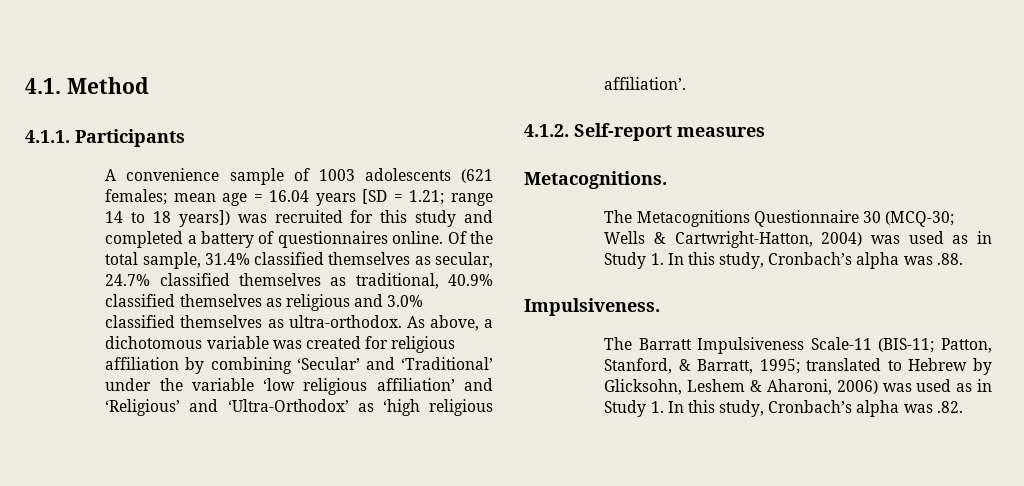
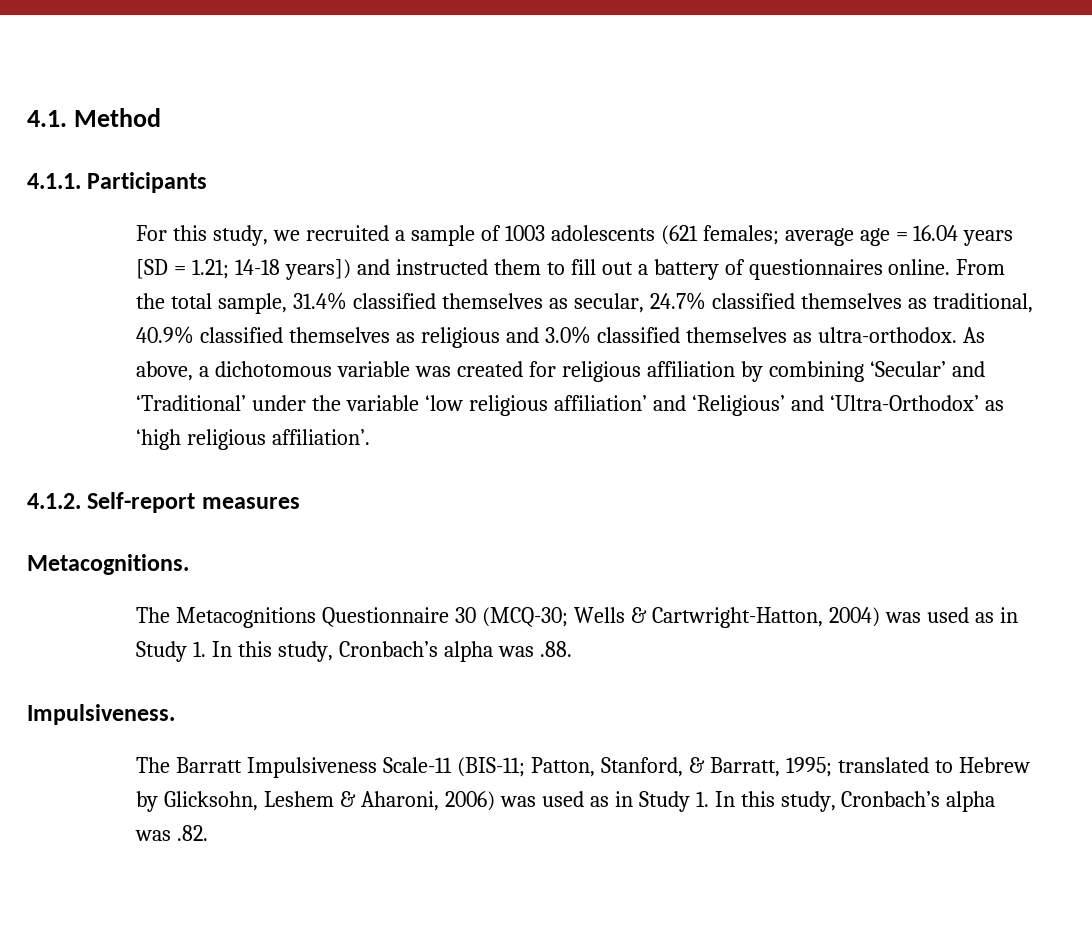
- A convenience sample of 1003 adolescents (621 females; mean age = 16.04 years [SD = 1.21; range 14 to 18 years]) was recruited for this study and completed a battery of questionnaires online.
+ For this study, we recruited a sample of 1003 adolescents (621 females; average age = 16.04 years [SD = 1.21; 14-18 years]) and instructed them to fill out a battery of questionnaires online.
- Of the total sample, 31.4% classified themselves as secular, 24.7% classified themselves as traditional, 40.9% classified themselves as religious and 3.0% classified themselves as ultra-orthodox.
+ From the total sample, 31.4% classified themselves as secular, 24.7% classified themselves as traditional, 40.9% classified themselves as religious and 3.0% classified themselves as ultra-orthodox.

